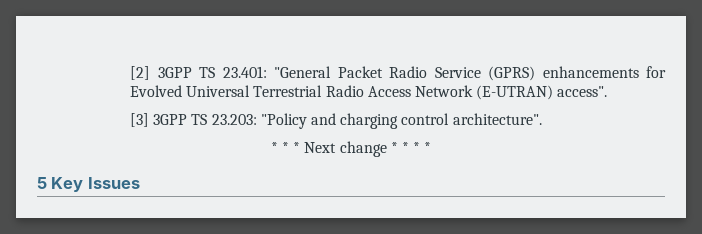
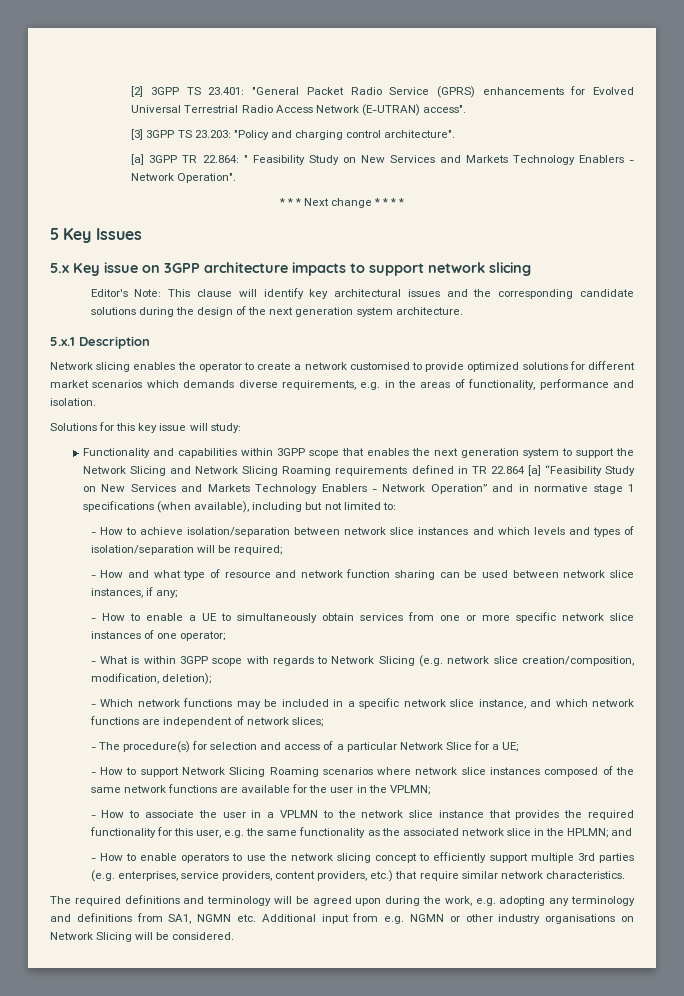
+ [a] 3GPP TR 22.864: " Feasibility Study on New Services and Markets Technology Enablers - Network Operation".
+ 5.x Key issue on 3GPP architecture impacts to support network slicing
+ Editor's Note: This clause will identify key architectural issues and the corresponding candidate solutions during the design of the next generation system architecture.
+ 5.x.1 Description
+ Network slicing enables the operator to create a network customised to provide optimized solutions for different market scenarios which demands diverse requirements, e.g. in the areas of functionality, performance and isolation.
+ Solutions for this key issue will study:
+ Functionality and capabilities within 3GPP scope that enables the next generation system to support the Network Slicing and Network Slicing Roaming requirements defined in TR 22.864 [a] “Feasibility Study on New Services and Markets Technology Enablers - Network Operation” and in normative stage 1 specifications (when available), including but not limited to:
+ - How to achieve isolation/separation between network slice instances and which levels and types of isolation/separation will be required;
+ - How and what type of resource and network function sharing can be used between network slice instances, if any;
+ - How to enable a UE to simultaneously obtain services from one or more specific network slice instances of one operator;
+ - What is within 3GPP scope with regards to Network Slicing (e.g. network slice creation/composition, modification, deletion);
+ - Which network functions may be included in a specific network slice instance, and which network functions are independent of network slices;
+ - The procedure(s) for selection and access of a particular Network Slice for a UE;
+ - How to support Network Slicing Roaming scenarios where network slice instances composed of the same network functions are available for the user in the VPLMN;
+ - How to associate the user in a VPLMN to the network slice instance that provides the required functionality for this user, e.g. the same functionality as the associated network slice in the HPLMN; and
+ - How to enable operators to use the network slicing concept to efficiently support multiple 3rd parties (e.g. enterprises, service providers, content providers, etc.) that require similar network characteristics.
+ The required definitions and terminology will be agreed upon during the work, e.g. adopting any terminology and definitions from SA1, NGMN etc. Additional input from e.g. NGMN or other industry organisations on Network Slicing will be considered.

